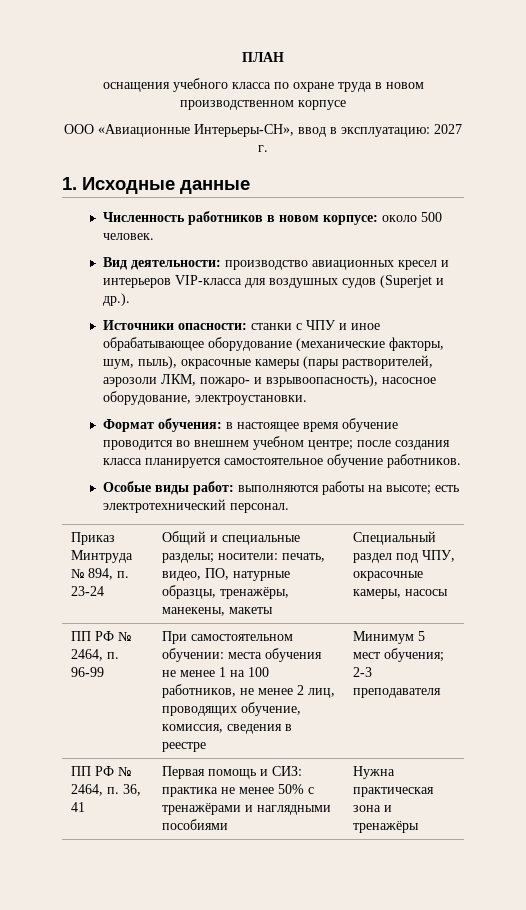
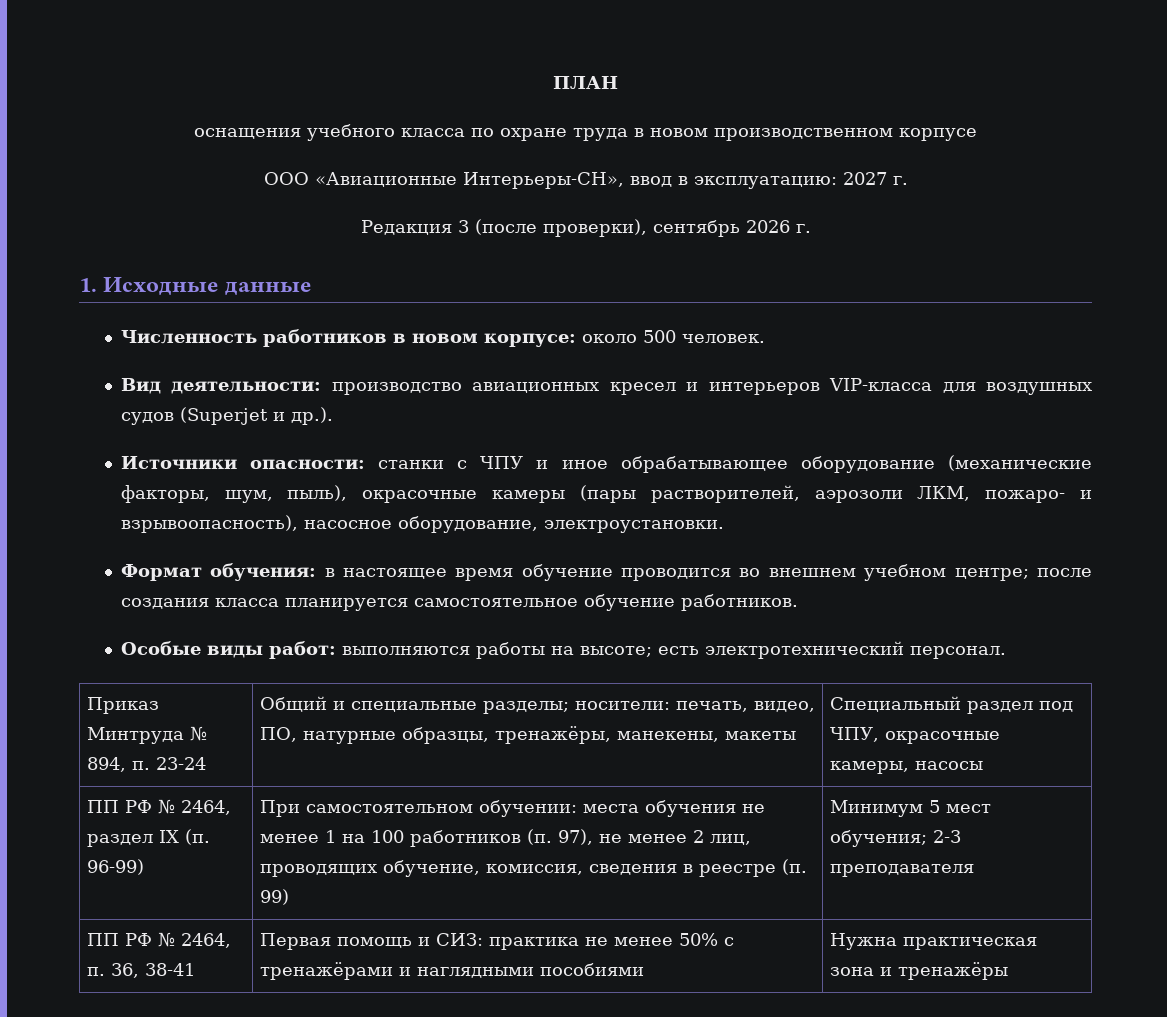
+ Редакция 3 (после проверки), сентябрь 2026 г.
- ПП РФ № 2464, п. 96-99 | При самостоятельном обучении: места обучения не менее 1 на 100 работников, не менее 2 лиц, проводящих обучение, комиссия, сведения в реестре | Минимум 5 мест обучения; 2-3 преподавателя
+ ПП РФ № 2464, раздел IX (п. 96-99) | При самостоятельном обучении: места обучения не менее 1 на 100 работников (п. 97), не менее 2 лиц, проводящих обучение, комиссия, сведения в реестре (п. 99) | Минимум 5 мест обучения; 2-3 преподавателя
- ПП РФ № 2464, п. 36, 41 | Первая помощь и СИЗ: практика не менее 50% с тренажёрами и наглядными пособиями | Нужна практическая зона и тренажёры
+ ПП РФ № 2464, п. 36, 38-41 | Первая помощь и СИЗ: практика не менее 50% с тренажёрами и наглядными пособиями | Нужна практическая зона и тренажёры

